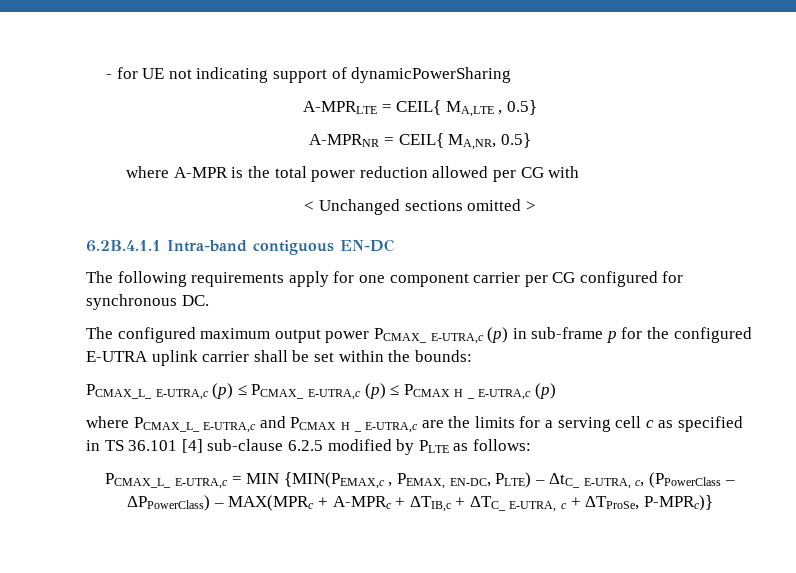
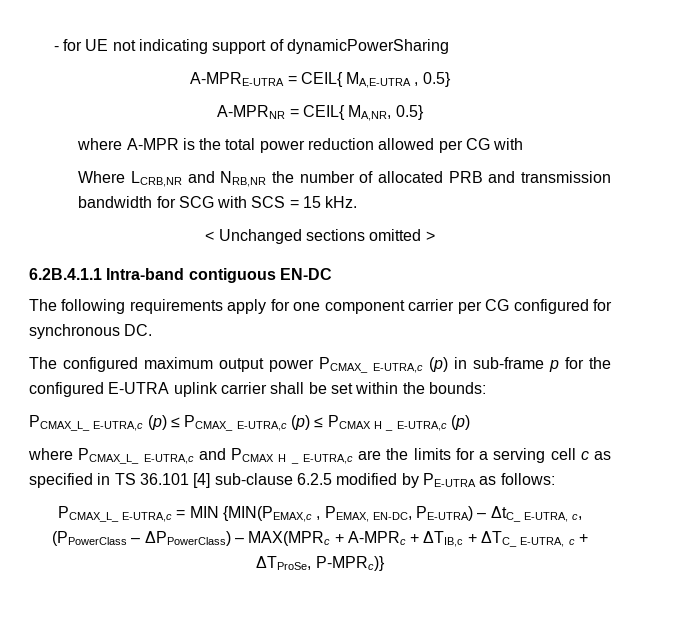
- A-MPRLTE = CEIL{ MA,LTE , 0.5}
+ A-MPRE-UTRA = CEIL{ MA,E-UTRA , 0.5}
+ Where LCRB,NR and NRB,NR the number of allocated PRB and transmission bandwidth for SCG with SCS = 15 kHz.
- where PCMAX_L_ E-UTRA,c and PCMAX H _ E-UTRA,c are the limits for a serving cell c as specified in TS 36.101 [4] sub-clause 6.2.5 modified by PLTE as follows:
+ where PCMAX_L_ E-UTRA,c and PCMAX H _ E-UTRA,c are the limits for a serving cell c as specified in TS 36.101 [4] sub-clause 6.2.5 modified by PE-UTRA as follows:
- PCMAX_L_ E-UTRA,c = MIN {MIN(PEMAX,c , PEMAX, EN-DC, PLTE) – ΔtC_ E-UTRA, c, (PPowerClass – ΔPPowerClass) – MAX(MPRc + A-MPRc + ΔTIB,c + ΔTC_ E-UTRA, c + ΔTProSe, P-MPRc)}
+ PCMAX_L_ E-UTRA,c = MIN {MIN(PEMAX,c , PEMAX, EN-DC, PE-UTRA) – ΔtC_ E-UTRA, c, (PPowerClass – ΔPPowerClass) – MAX(MPRc + A-MPRc + ΔTIB,c + ΔTC_ E-UTRA, c + ΔTProSe, P-MPRc)}

